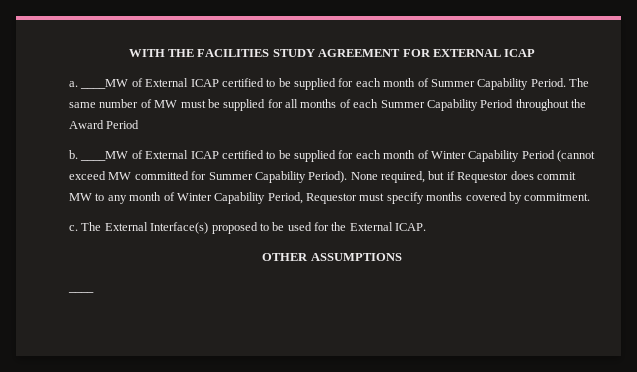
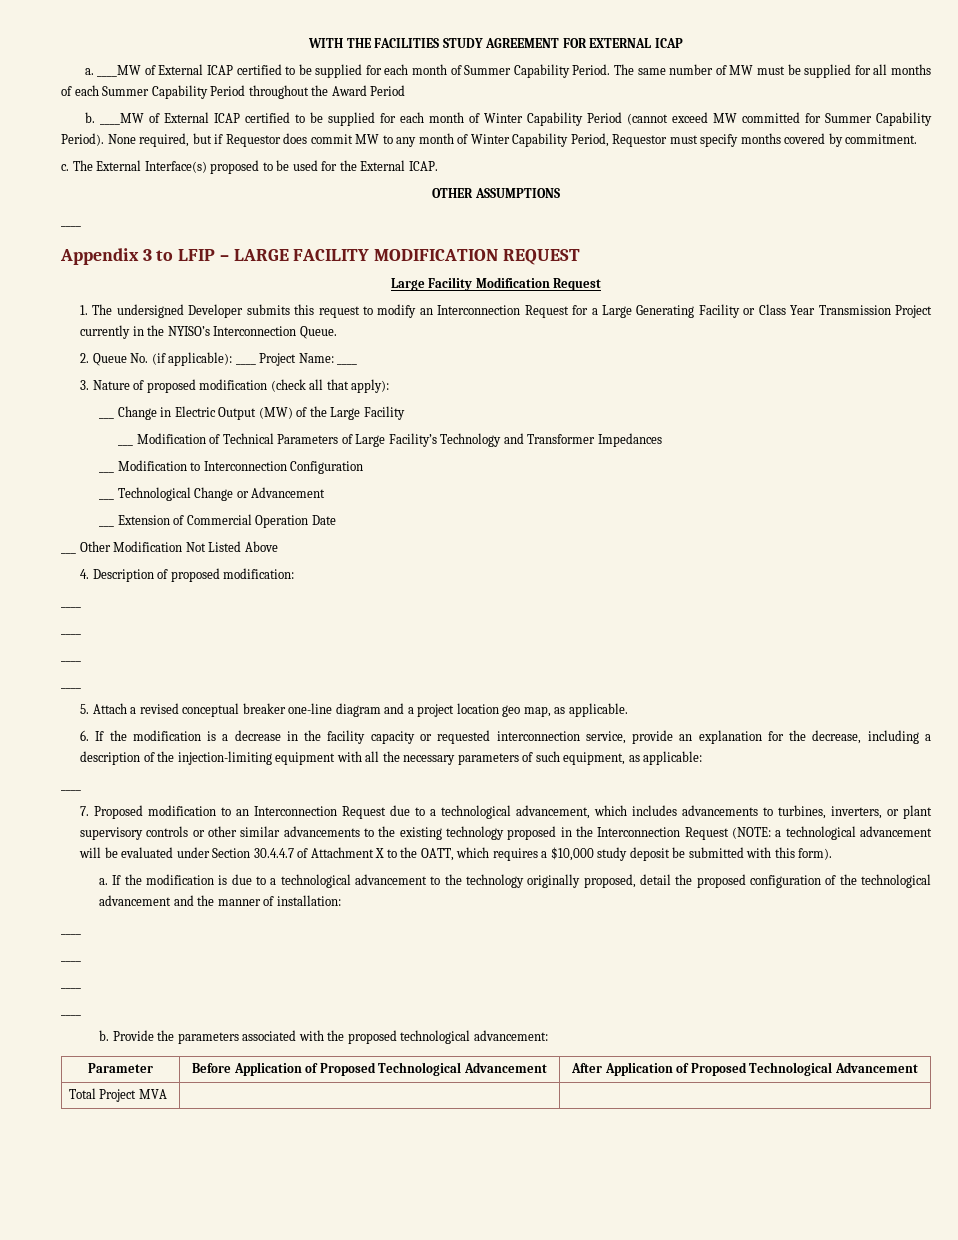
+ Appendix 3 to LFIP – LARGE FACILITY MODIFICATION REQUEST
+ Large Facility Modification Request
+ 1. The undersigned Developer submits this request to modify an Interconnection Request for a Large Generating Facility or Class Year Transmission Project currently in the NYISO’s Interconnection Queue.
+ 2. Queue No. (if applicable): ____ Project Name: ____
+ 3. Nature of proposed modification (check all that apply):
+ ___ Change in Electric Output (MW) of the Large Facility
+ ___ Modification of Technical Parameters of Large Facility’s Technology and Transformer Impedances
+ ___ Modification to Interconnection Configuration
+ ___ Technological Change or Advancement
+ ___ Extension of Commercial Operation Date
+ ___ Other Modification Not Listed Above
+ 4. Description of proposed modification:
+ ____
+ ____
+ ____
+ ____
+ 5. Attach a revised conceptual breaker one-line diagram and a project location geo map, as applicable.
+ 6. If the modification is a decrease in the facility capacity or requested interconnection service, provide an explanation for the decrease, including a description of the injection-limiting equipment with all the necessary parameters of such equipment, as applicable:
+ ____
+ 7. Proposed modification to an Interconnection Request due to a technological advancement, which includes advancements to turbines, inverters, or plant supervisory controls or other similar advancements to the existing technology proposed in the Interconnection Request (NOTE: a technological advancement will be evaluated under Section 30.4.4.7 of Attachment X to the OATT, which requires a $10,000 study deposit be submitted with this form).
+ a. If the modification is due to a technological advancement to the technology originally proposed, detail the proposed configuration of the technological advancement and the manner of installation:
+ ____
+ ____
+ ____
+ ____
+ b. Provide the parameters associated with the proposed technological advancement:
+ Parameter | Before Application of Proposed Technological Advancement | After Application of Proposed Technological Advancement
+ Total Project MVA | |

